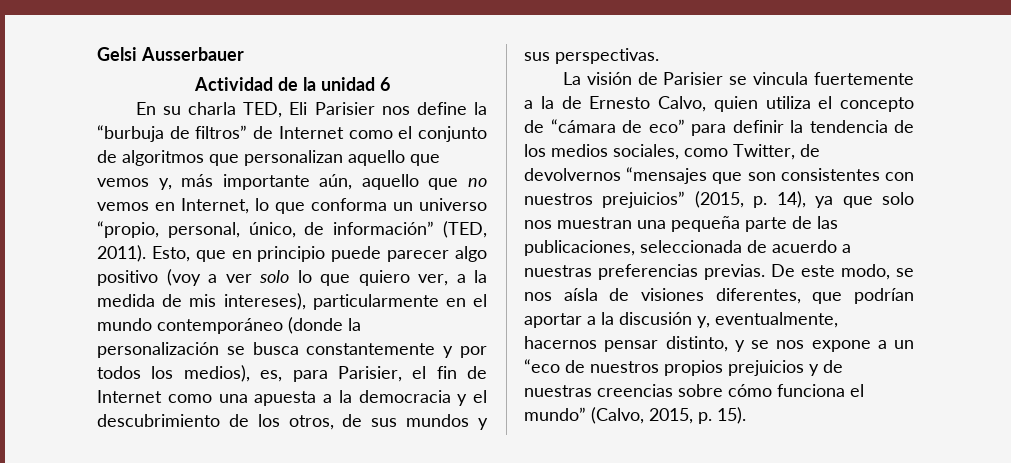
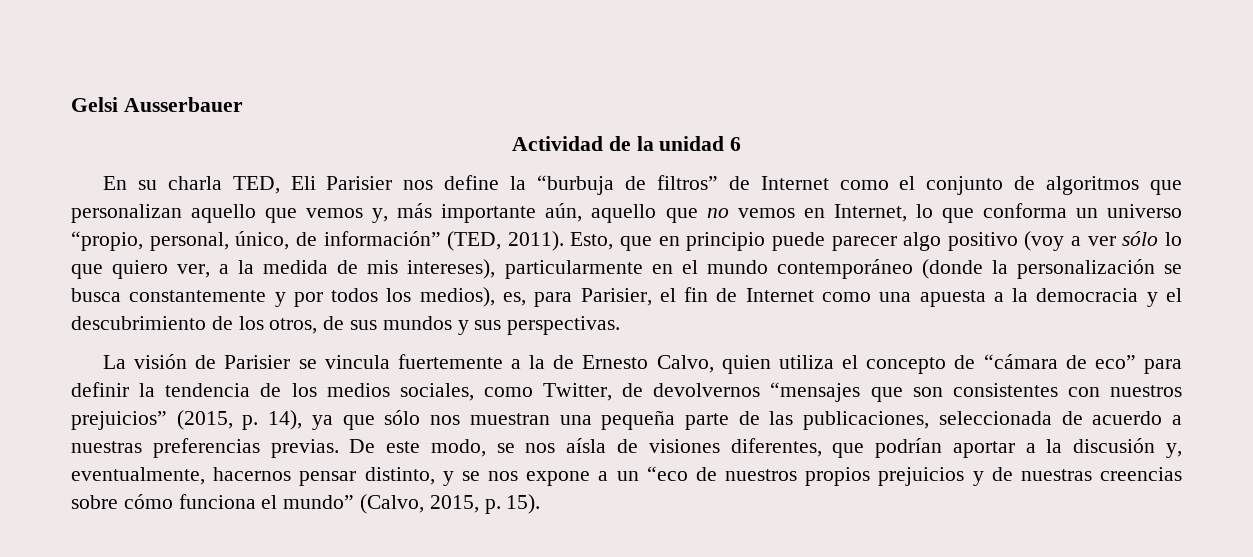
- Esto, que en principio puede parecer algo positivo (voy a ver solo lo que quiero ver, a la medida de mis intereses), particularmente en el mundo contemporáneo (donde la personalización se busca constantemente y por todos los medios), es, para Parisier, el fin de Internet como una apuesta a la democracia y el descubrimiento de los otros, de sus mundos y sus perspectivas.
+ Esto, que en principio puede parecer algo positivo (voy a ver sólo lo que quiero ver, a la medida de mis intereses), particularmente en el mundo contemporáneo (donde la personalización se busca constantemente y por todos los medios), es, para Parisier, el fin de Internet como una apuesta a la democracia y el descubrimiento de los otros, de sus mundos y sus perspectivas.
- La visión de Parisier se vincula fuertemente a la de Ernesto Calvo, quien utiliza el concepto de “cámara de eco” para definir la tendencia de los medios sociales, como Twitter, de devolvernos “mensajes que son consistentes con nuestros prejuicios” (2015, p. 14), ya que solo nos muestran una pequeña parte de las publicaciones, seleccionada de acuerdo a nuestras preferencias previas.
+ La visión de Parisier se vincula fuertemente a la de Ernesto Calvo, quien utiliza el concepto de “cámara de eco” para definir la tendencia de los medios sociales, como Twitter, de devolvernos “mensajes que son consistentes con nuestros prejuicios” (2015, p. 14), ya que sólo nos muestran una pequeña parte de las publicaciones, seleccionada de acuerdo a nuestras preferencias previas.

